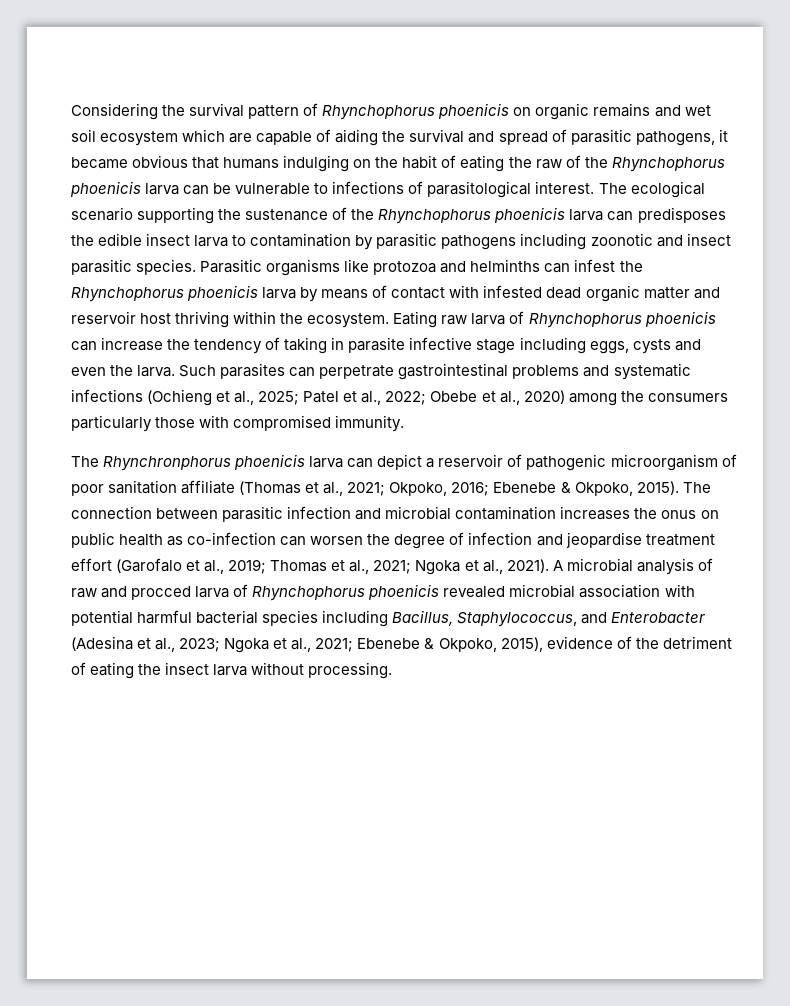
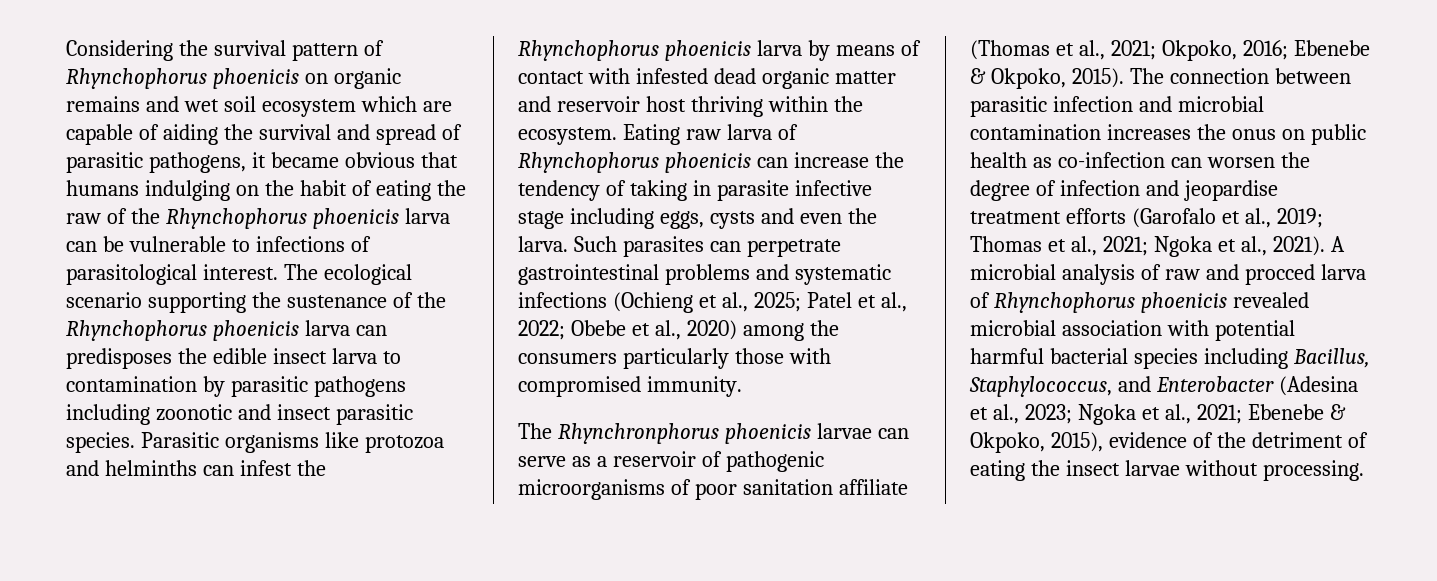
- The Rhynchronphorus phoenicis larva can depict a reservoir of pathogenic microorganism of poor sanitation affiliate (Thomas et al., 2021; Okpoko, 2016; Ebenebe & Okpoko, 2015).
+ The Rhynchronphorus phoenicis larvae can serve as a reservoir of pathogenic microorganisms of poor sanitation affiliate (Thomas et al., 2021; Okpoko, 2016; Ebenebe & Okpoko, 2015).
- The connection between parasitic infection and microbial contamination increases the onus on public health as co-infection can worsen the degree of infection and jeopardise treatment effort (Garofalo et al., 2019; Thomas et al., 2021; Ngoka et al., 2021).
+ The connection between parasitic infection and microbial contamination increases the onus on public health as co-infection can worsen the degree of infection and jeopardise treatment efforts (Garofalo et al., 2019; Thomas et al., 2021; Ngoka et al., 2021).
- A microbial analysis of raw and procced larva of Rhynchophorus phoenicis revealed microbial association with potential harmful bacterial species including Bacillus, Staphylococcus, and Enterobacter (Adesina et al., 2023; Ngoka et al., 2021; Ebenebe & Okpoko, 2015), evidence of the detriment of eating the insect larva without processing.
+ A microbial analysis of raw and procced larva of Rhynchophorus phoenicis revealed microbial association with potential harmful bacterial species including Bacillus, Staphylococcus, and Enterobacter (Adesina et al., 2023; Ngoka et al., 2021; Ebenebe & Okpoko, 2015), evidence of the detriment of eating the insect larvae without processing.

